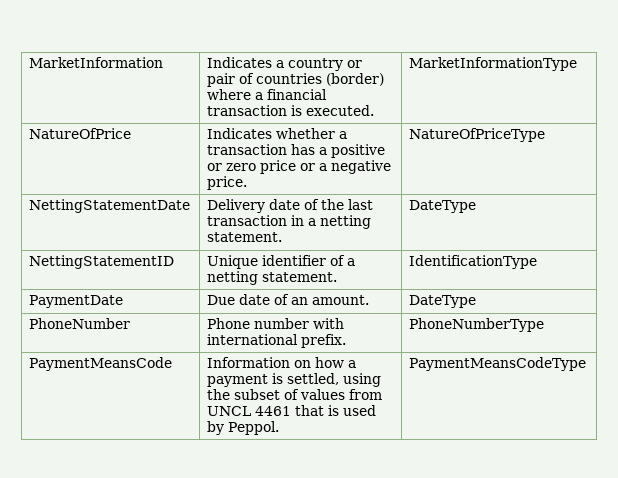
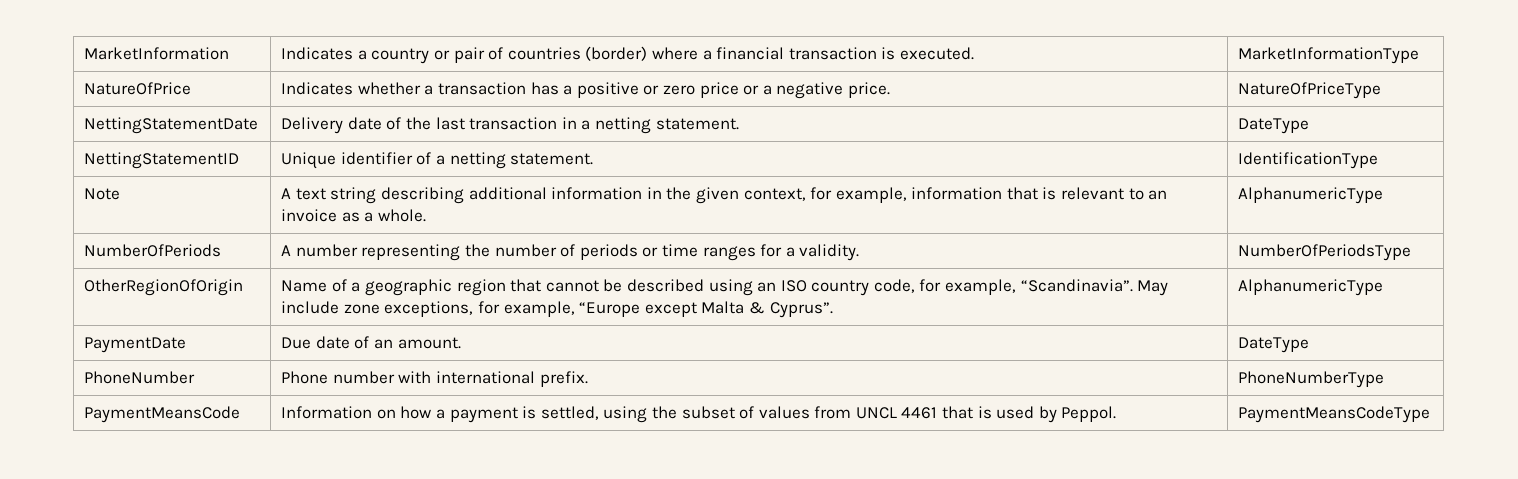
+ Note | A text string describing additional information in the given context, for example, information that is relevant to an invoice as a whole. | AlphanumericType
+ NumberOfPeriods | A number representing the number of periods or time ranges for a validity. | NumberOfPeriodsType
+ OtherRegionOfOrigin | Name of a geographic region that cannot be described using an ISO country code, for example, “Scandinavia”. May include zone exceptions, for example, “Europe except Malta & Cyprus”. | AlphanumericType

